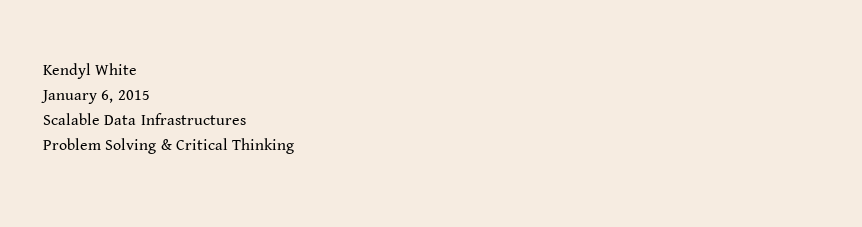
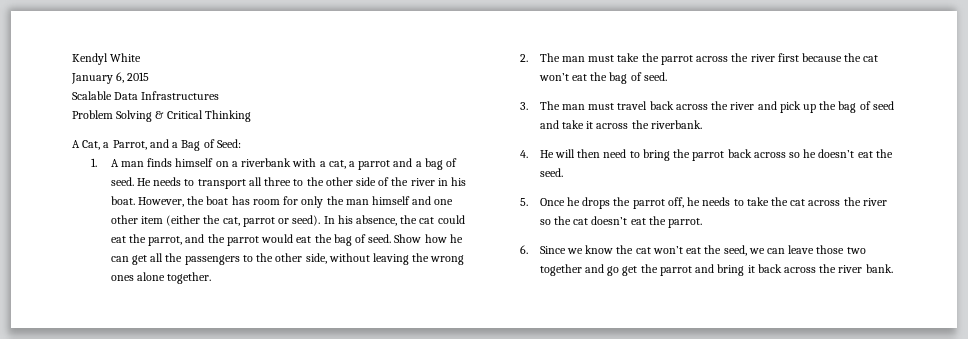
+ A Cat, a Parrot, and a Bag of Seed:
+ 1. A man finds himself on a riverbank with a cat, a parrot and a bag of seed. He needs to transport all three to the other side of the river in his boat. However, the boat has room for only the man himself and one other item (either the cat, parrot or seed). In his absence, the cat could eat the parrot, and the parrot would eat the bag of seed. Show how he can get all the passengers to the other side, without leaving the wrong ones alone together.
+ 2. The man must take the parrot across the river first because the cat won’t eat the bag of seed.
+ 3. The man must travel back across the river and pick up the bag of seed and take it across the riverbank.
+ 4. He will then need to bring the parrot back across so he doesn’t eat the seed.
+ 5. Once he drops the parrot off, he needs to take the cat across the river so the cat doesn’t eat the parrot.
+ 6. Since we know the cat won’t eat the seed, we can leave those two together and go get the parrot and bring it back across the river bank.

